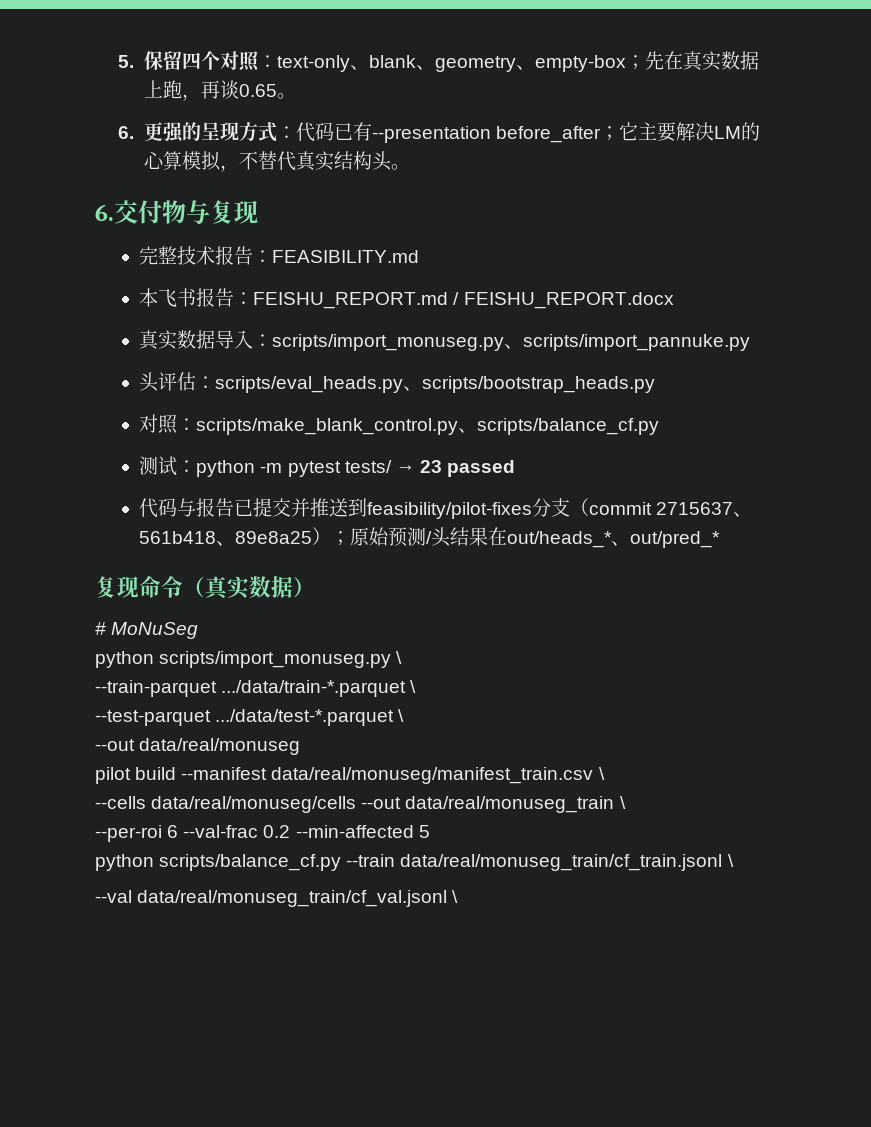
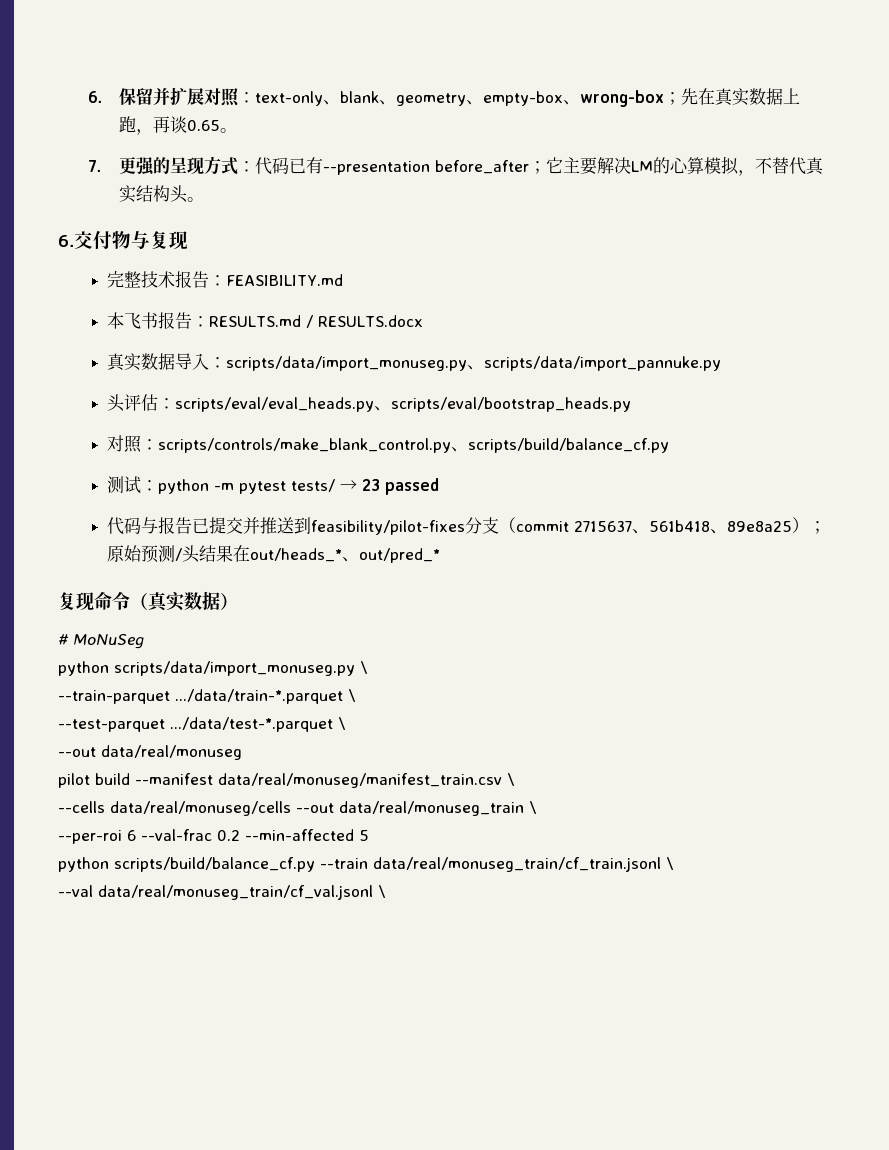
- 5.保留四个对照：text-only、blank、geometry、empty-box；先在真实数据上跑，再谈0.65。
+ 6.保留并扩展对照：text-only、blank、geometry、empty-box、wrong-box；先在真实数据上跑，再谈0.65。
- 6.更强的呈现方式：代码已有--presentation before_after；它主要解决LM的心算模拟，不替代真实结构头。
+ 7.更强的呈现方式：代码已有--presentation before_after；它主要解决LM的心算模拟，不替代真实结构头。
- 本飞书报告：FEISHU_REPORT.md / FEISHU_REPORT.docx
+ 本飞书报告：RESULTS.md / RESULTS.docx
- 真实数据导入：scripts/import_monuseg.py、scripts/import_pannuke.py
+ 真实数据导入：scripts/data/import_monuseg.py、scripts/data/import_pannuke.py
- 头评估：scripts/eval_heads.py、scripts/bootstrap_heads.py
- 对照：scripts/make_blank_control.py、scripts/balance_cf.py
+ 头评估：scripts/eval/eval_heads.py、scripts/eval/bootstrap_heads.py
+ 对照：scripts/controls/make_blank_control.py、scripts/build/balance_cf.py
- python scripts/import_monuseg.py \
+ python scripts/data/import_monuseg.py \
- python scripts/balance_cf.py --train data/real/monuseg_train/cf_train.jsonl \
+ python scripts/build/balance_cf.py --train data/real/monuseg_train/cf_train.jsonl \

